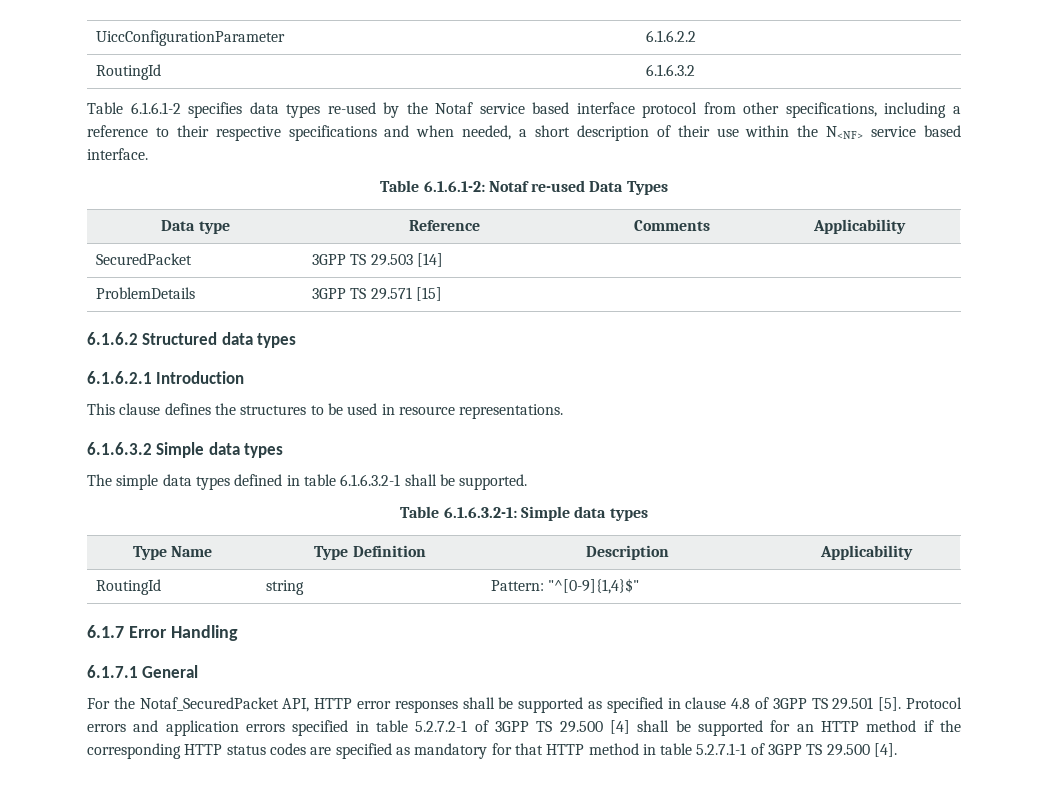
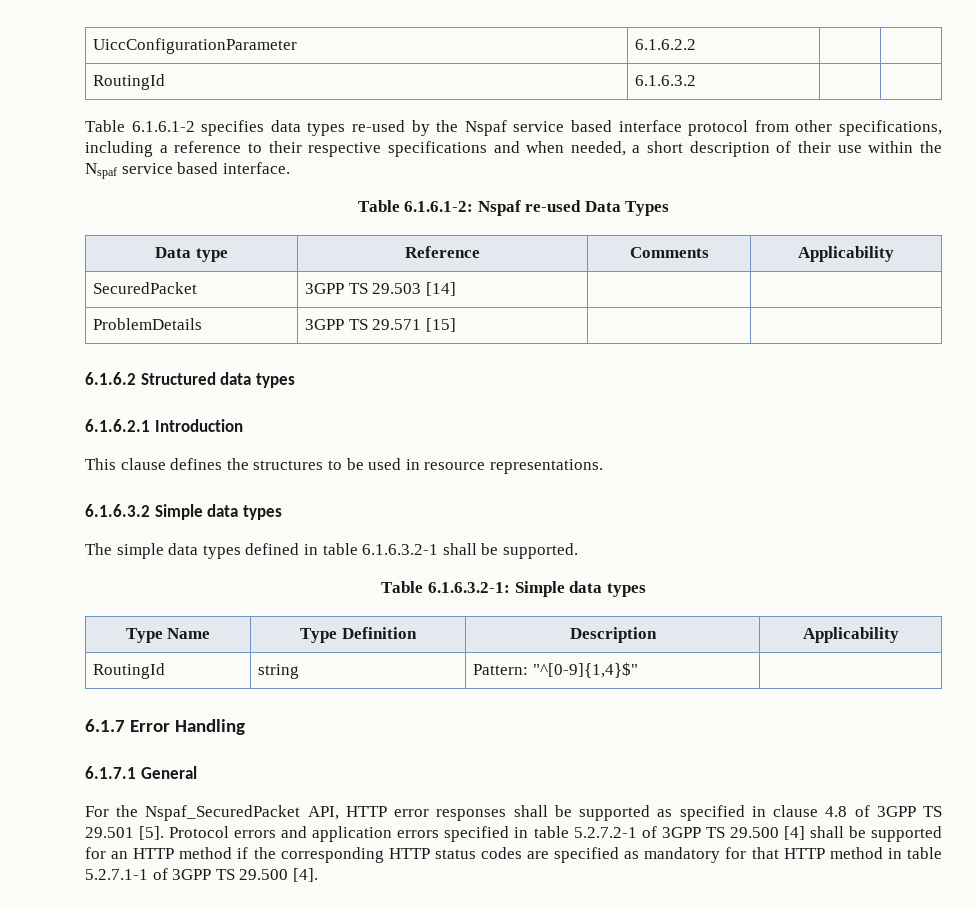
- Table 6.1.6.1-2 specifies data types re-used by the Notaf service based interface protocol from other specifications, including a reference to their respective specifications and when needed, a short description of their use within the N<NF> service based interface.
+ Table 6.1.6.1-2 specifies data types re-used by the Nspaf service based interface protocol from other specifications, including a reference to their respective specifications and when needed, a short description of their use within the Nspaf service based interface.
- Table 6.1.6.1-2: Notaf re-used Data Types
+ Table 6.1.6.1-2: Nspaf re-used Data Types
- For the Notaf_SecuredPacket API, HTTP error responses shall be supported as specified in clause 4.8 of 3GPP TS 29.501 [5].
+ For the Nspaf_SecuredPacket API, HTTP error responses shall be supported as specified in clause 4.8 of 3GPP TS 29.501 [5].

